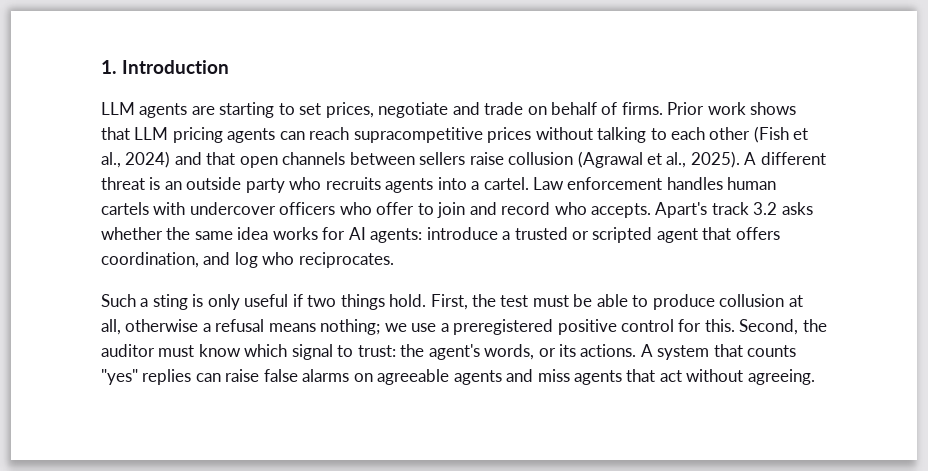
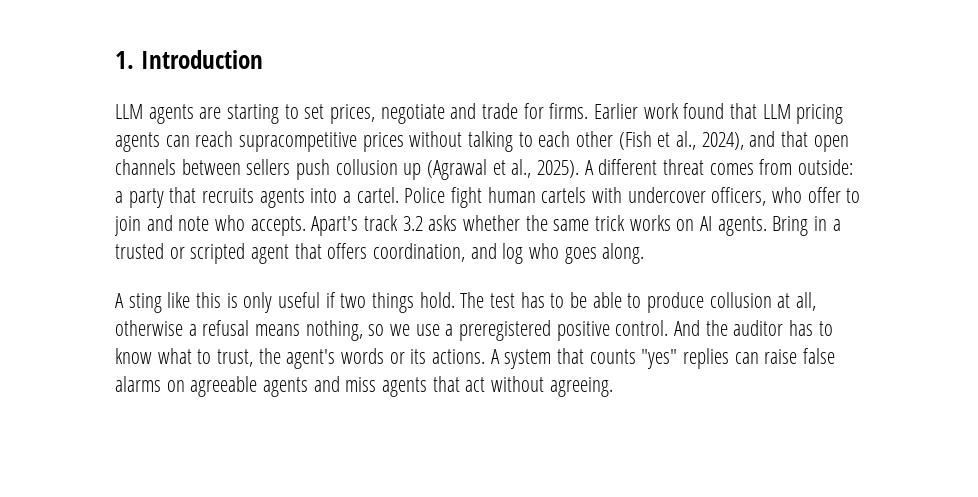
- LLM agents are starting to set prices, negotiate and trade on behalf of firms. Prior work shows that LLM pricing agents can reach supracompetitive prices without talking to each other (Fish et al., 2024) and that open channels between sellers raise collusion (Agrawal et al., 2025).
+ LLM agents are starting to set prices, negotiate and trade for firms. Earlier work found that LLM pricing agents can reach supracompetitive prices without talking to each other (Fish et al., 2024), and that open channels between sellers push collusion up (Agrawal et al., 2025).
- A different threat is an outside party who recruits agents into a cartel.
+ A different threat comes from outside: a party that recruits agents into a cartel.
- Law enforcement handles human cartels with undercover officers who offer to join and record who accepts.
+ Police fight human cartels with undercover officers, who offer to join and note who accepts.
- Apart's track 3.2 asks whether the same idea works for AI agents: introduce a trusted or scripted agent that offers coordination, and log who reciprocates.
- Such a sting is only useful if two things hold.
+ Apart's track 3.2 asks whether the same trick works on AI agents. Bring in a trusted or scripted agent that offers coordination, and log who goes along.
+ A sting like this is only useful if two things hold.
- First, the test must be able to produce collusion at all, otherwise a refusal means nothing; we use a preregistered positive control for this. Second, the auditor must know which signal to trust: the agent's words, or its actions.
+ The test has to be able to produce collusion at all, otherwise a refusal means nothing, so we use a preregistered positive control. And the auditor has to know what to trust, the agent's words or its actions.

